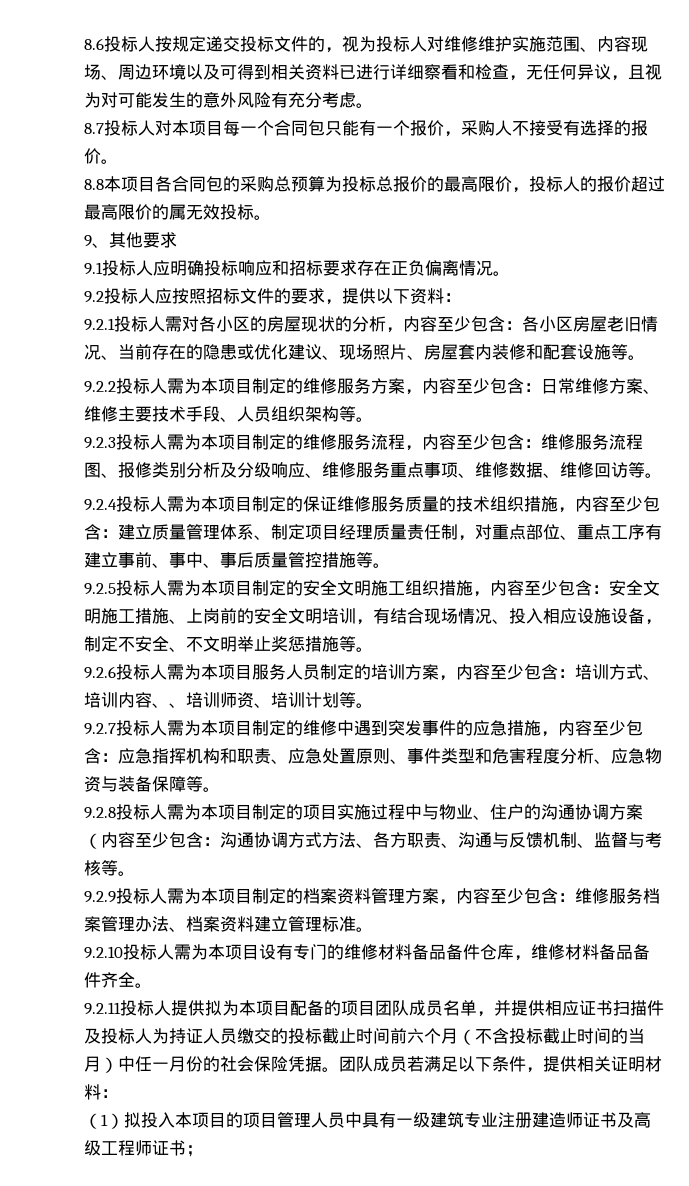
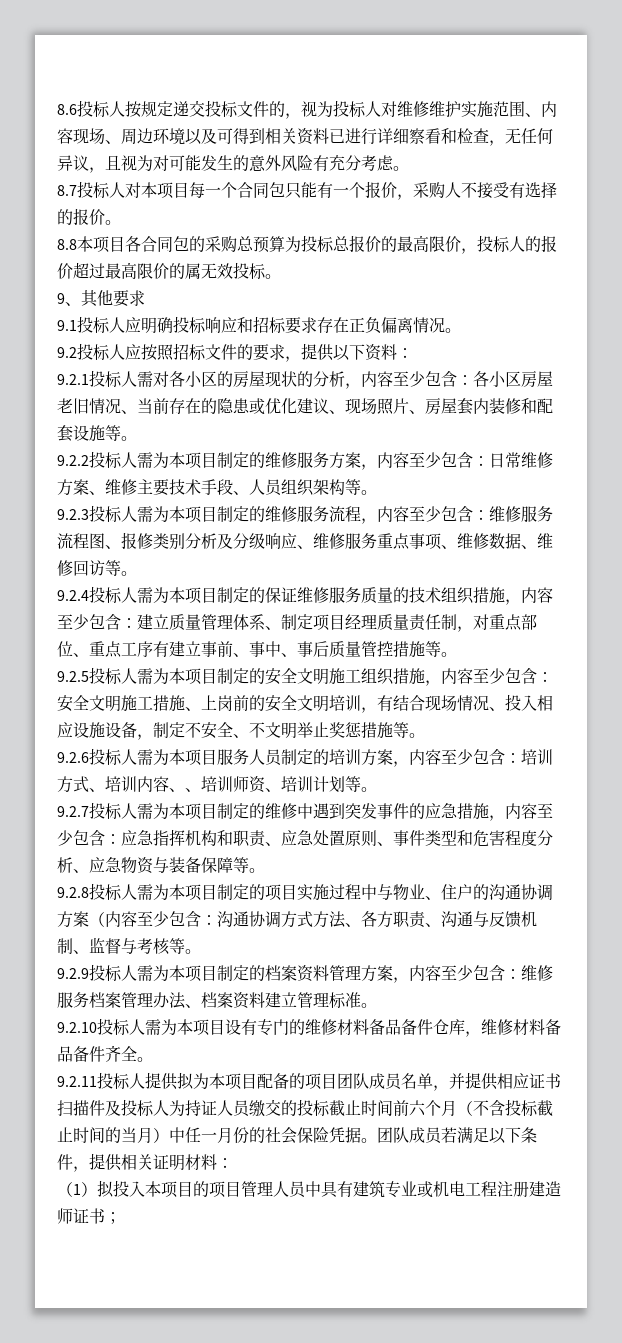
- （1）拟投入本项目的项目管理人员中具有一级建筑专业注册建造师证书及高级工程师证书；
+ （1）拟投入本项目的项目管理人员中具有建筑专业或机电工程注册建造师证书；

